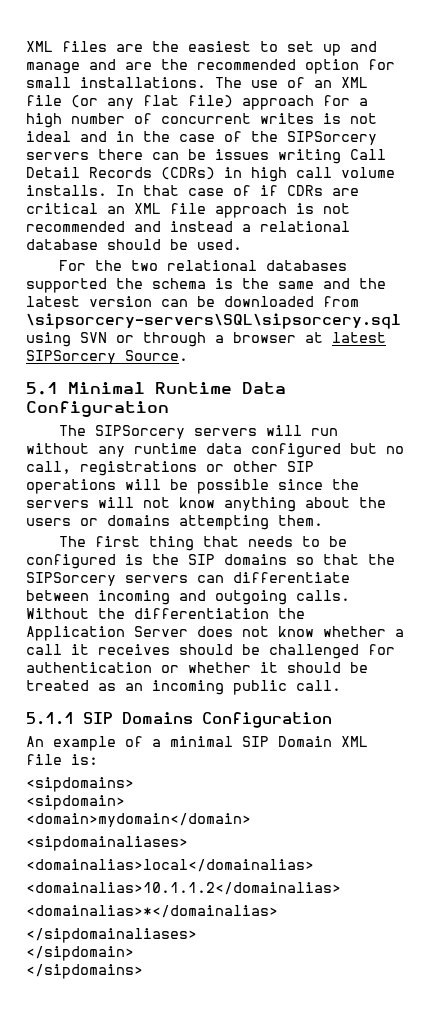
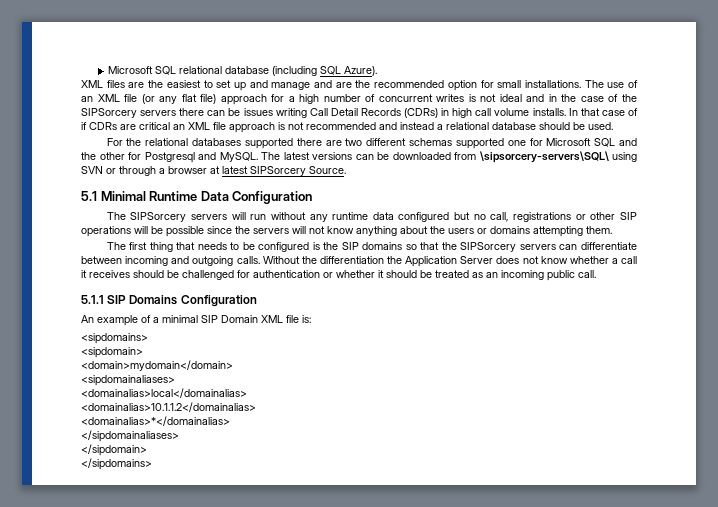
+ Microsoft SQL relational database (including SQL Azure).
- For the two relational databases supported the schema is the same and the latest version can be downloaded from \sipsorcery-servers\SQL\sipsorcery.sql using SVN or through a browser at latest SIPSorcery Source.
+ For the relational databases supported there are two different schemas supported one for Microsoft SQL and the other for Postgresql and MySQL. The latest versions can be downloaded from \sipsorcery-servers\SQL\ using SVN or through a browser at latest SIPSorcery Source.

